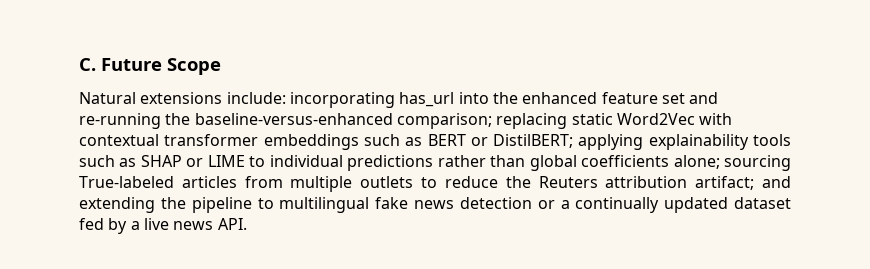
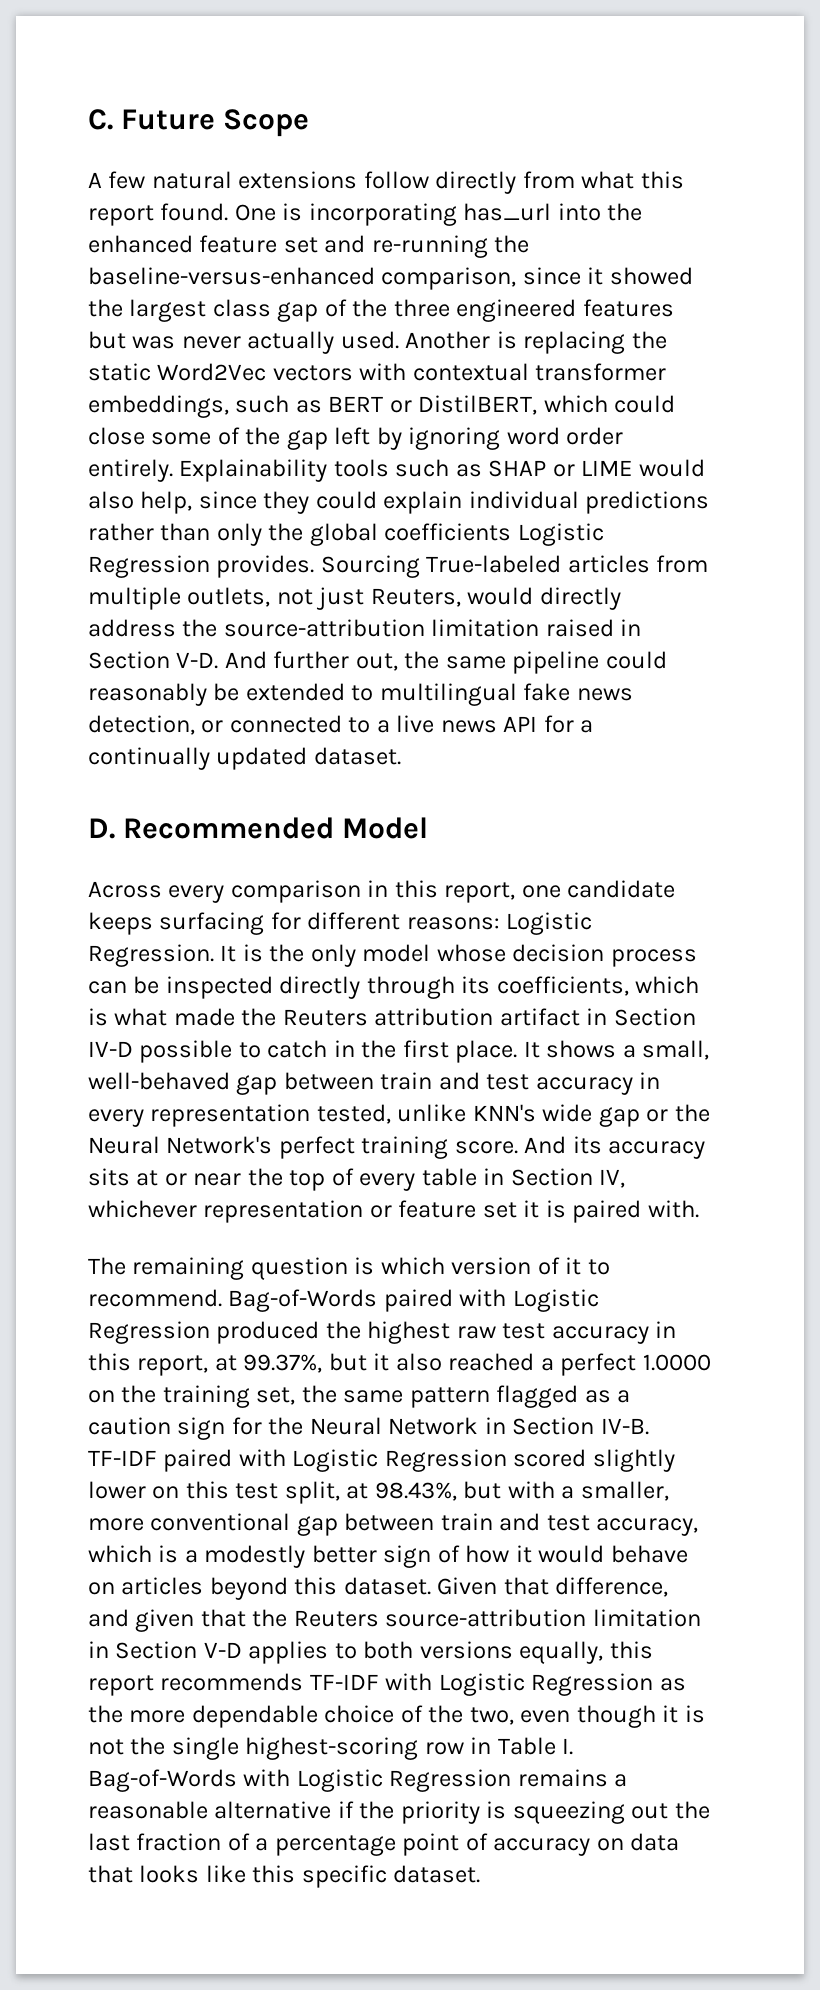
- Natural extensions include: incorporating has_url into the enhanced feature set and re-running the baseline-versus-enhanced comparison; replacing static Word2Vec with contextual transformer embeddings such as BERT or DistilBERT; applying explainability tools such as SHAP or LIME to individual predictions rather than global coefficients alone; sourcing True-labeled articles from multiple outlets to reduce the Reuters attribution artifact; and extending the pipeline to multilingual fake news detection or a continually updated dataset fed by a live news API.
+ A few natural extensions follow directly from what this report found. One is incorporating has_url into the enhanced feature set and re-running the baseline-versus-enhanced comparison, since it showed the largest class gap of the three engineered features but was never actually used. Another is replacing the static Word2Vec vectors with contextual transformer embeddings, such as BERT or DistilBERT, which could close some of the gap left by ignoring word order entirely. Explainability tools such as SHAP or LIME would also help, since they could explain individual predictions rather than only the global coefficients Logistic Regression provides. Sourcing True-labeled articles from multiple outlets, not just Reuters, would directly address the source-attribution limitation raised in Section V-D. And further out, the same pipeline could reasonably be extended to multilingual fake news detection, or connected to a live news API for a continually updated dataset.
+ D. Recommended Model
+ Across every comparison in this report, one candidate keeps surfacing for different reasons: Logistic Regression. It is the only model whose decision process can be inspected directly through its coefficients, which is what made the Reuters attribution artifact in Section IV-D possible to catch in the first place. It shows a small, well-behaved gap between train and test accuracy in every representation tested, unlike KNN's wide gap or the Neural Network's perfect training score. And its accuracy sits at or near the top of every table in Section IV, whichever representation or feature set it is paired with.
+ The remaining question is which version of it to recommend. Bag-of-Words paired with Logistic Regression produced the highest raw test accuracy in this report, at 99.37%, but it also reached a perfect 1.0000 on the training set, the same pattern flagged as a caution sign for the Neural Network in Section IV-B. TF-IDF paired with Logistic Regression scored slightly lower on this test split, at 98.43%, but with a smaller, more conventional gap between train and test accuracy, which is a modestly better sign of how it would behave on articles beyond this dataset. Given that difference, and given that the Reuters source-attribution limitation in Section V-D applies to both versions equally, this report recommends TF-IDF with Logistic Regression as the more dependable choice of the two, even though it is not the single highest-scoring row in Table I. Bag-of-Words with Logistic Regression remains a reasonable alternative if the priority is squeezing out the last fraction of a percentage point of accuracy on data that looks like this specific dataset.

